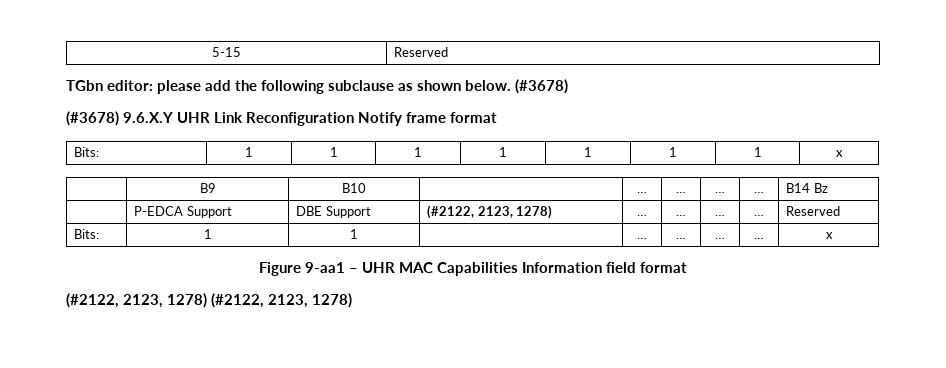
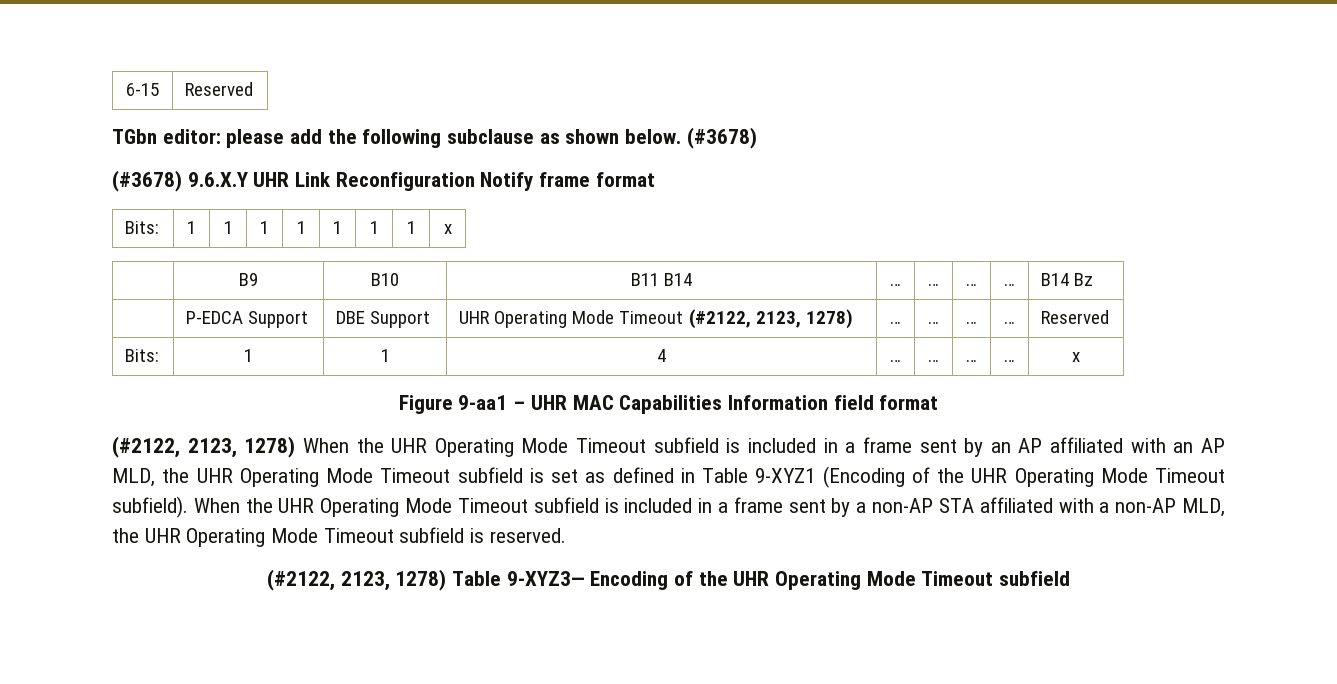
- 5-15 | Reserved
+ 6-15 | Reserved
- | B9 | B10 | | … | … | … | … | B14 Bz
+ | B9 | B10 | B11 B14 | … | … | … | … | B14 Bz
- | P-EDCA Support | DBE Support | (#2122, 2123, 1278) | … | … | … | … | Reserved
+ | P-EDCA Support | DBE Support | UHR Operating Mode Timeout (#2122, 2123, 1278) | … | … | … | … | Reserved
- Bits: | 1 | 1 | | … | … | … | … | x
+ Bits: | 1 | 1 | 4 | … | … | … | … | x
- (#2122, 2123, 1278) (#2122, 2123, 1278)
+ (#2122, 2123, 1278) When the UHR Operating Mode Timeout subfield is included in a frame sent by an AP affiliated with an AP MLD, the UHR Operating Mode Timeout subfield is set as defined in Table 9-XYZ1 (Encoding of the UHR Operating Mode Timeout subfield). When the UHR Operating Mode Timeout subfield is included in a frame sent by a non-AP STA affiliated with a non-AP MLD, the UHR Operating Mode Timeout subfield is reserved.
+ (#2122, 2123, 1278) Table 9-XYZ3— Encoding of the UHR Operating Mode Timeout subfield

